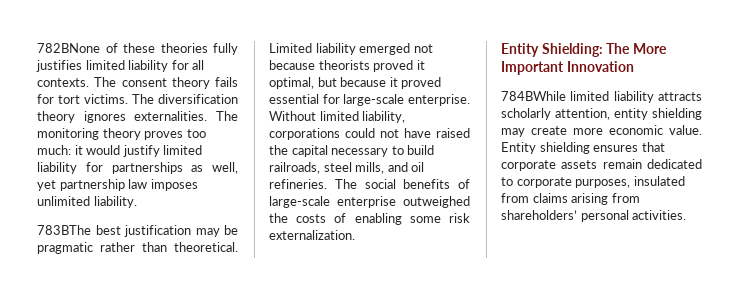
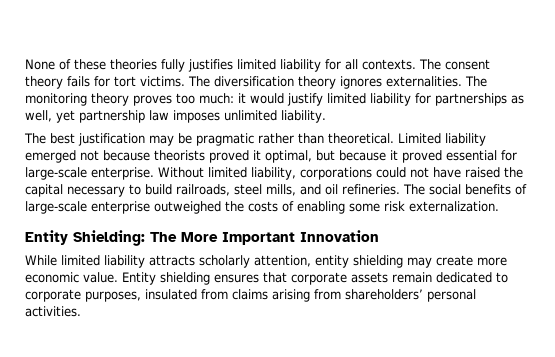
- 782BNone of these theories fully justifies limited liability for all contexts.
+ None of these theories fully justifies limited liability for all contexts.
- 783BThe best justification may be pragmatic rather than theoretical.
+ The best justification may be pragmatic rather than theoretical.
- 784BWhile limited liability attracts scholarly attention, entity shielding may create more economic value.
+ While limited liability attracts scholarly attention, entity shielding may create more economic value.

